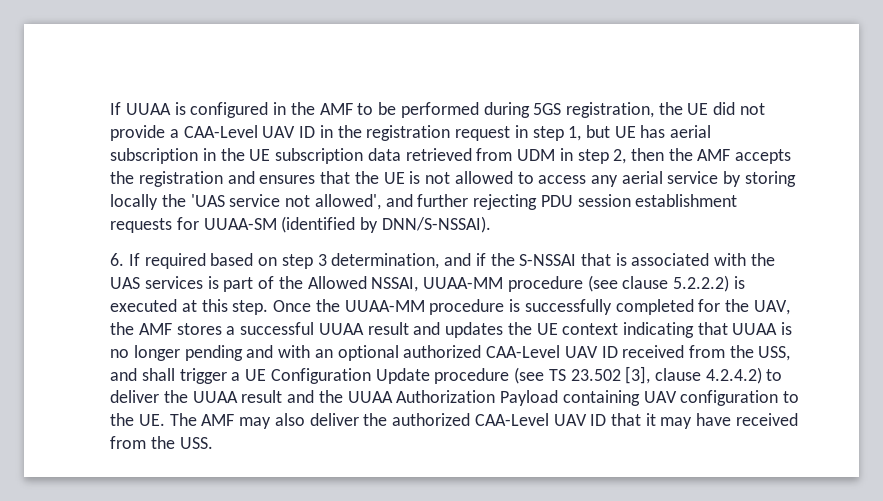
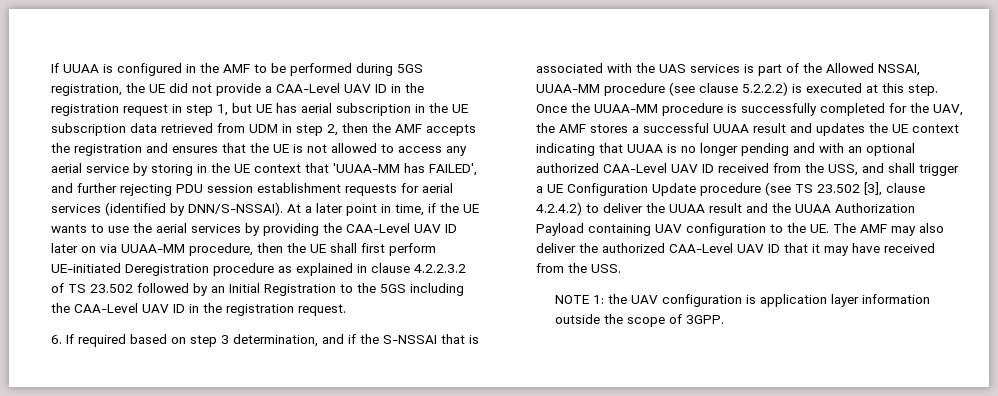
- If UUAA is configured in the AMF to be performed during 5GS registration, the UE did not provide a CAA-Level UAV ID in the registration request in step 1, but UE has aerial subscription in the UE subscription data retrieved from UDM in step 2, then the AMF accepts the registration and ensures that the UE is not allowed to access any aerial service by storing locally the 'UAS service not allowed', and further rejecting PDU session establishment requests for UUAA-SM (identified by DNN/S-NSSAI).
+ If UUAA is configured in the AMF to be performed during 5GS registration, the UE did not provide a CAA-Level UAV ID in the registration request in step 1, but UE has aerial subscription in the UE subscription data retrieved from UDM in step 2, then the AMF accepts the registration and ensures that the UE is not allowed to access any aerial service by storing in the UE context that 'UUAA-MM has FAILED', and further rejecting PDU session establishment requests for aerial services (identified by DNN/S-NSSAI). At a later point in time, if the UE wants to use the aerial services by providing the CAA-Level UAV ID later on via UUAA-MM procedure, then the UE shall first perform UE-initiated Deregistration procedure as explained in clause 4.2.2.3.2 of TS 23.502 followed by an Initial Registration to the 5GS including the CAA-Level UAV ID in the registration request.
+ NOTE 1: the UAV configuration is application layer information outside the scope of 3GPP.

